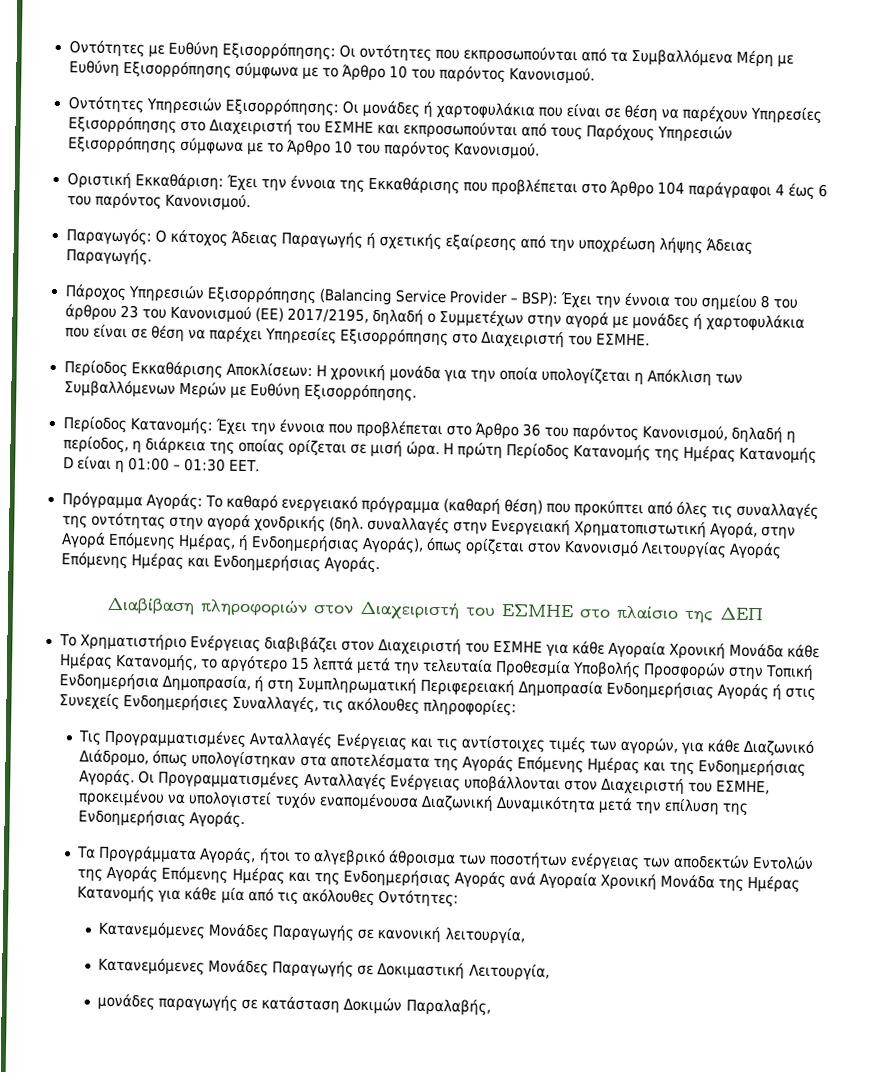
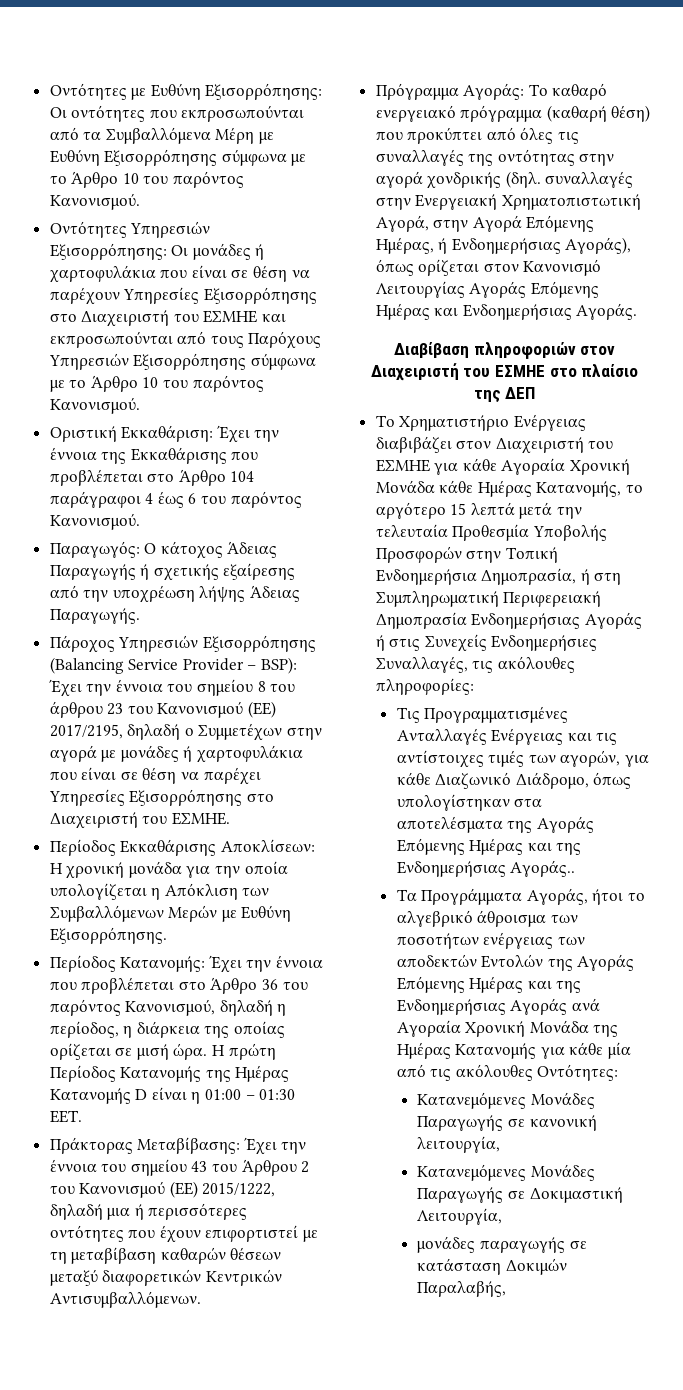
+ Πράκτορας Μεταβίβασης: Έχει την έννοια του σημείου 43 του Άρθρου 2 του Κανονισμού (ΕΕ) 2015/1222, δηλαδή μια ή περισσότερες οντότητες που έχουν επιφορτιστεί με τη μεταβίβαση καθαρών θέσεων μεταξύ διαφορετικών Κεντρικών Αντισυμβαλλόμενων.
- Τις Προγραμματισμένες Ανταλλαγές Ενέργειας και τις αντίστοιχες τιμές των αγορών, για κάθε Διαζωνικό Διάδρομο, όπως υπολογίστηκαν στα αποτελέσματα της Αγοράς Επόμενης Ημέρας και της Ενδοημερήσιας Αγοράς. Οι Προγραμματισμένες Ανταλλαγές Ενέργειας υποβάλλονται στον Διαχειριστή του ΕΣΜΗΕ, προκειμένου να υπολογιστεί τυχόν εναπομένουσα Διαζωνική Δυναμικότητα μετά την επίλυση της Ενδοημερήσιας Αγοράς.
+ Τις Προγραμματισμένες Ανταλλαγές Ενέργειας και τις αντίστοιχες τιμές των αγορών, για κάθε Διαζωνικό Διάδρομο, όπως υπολογίστηκαν στα αποτελέσματα της Αγοράς Επόμενης Ημέρας και της Ενδοημερήσιας Αγοράς..

